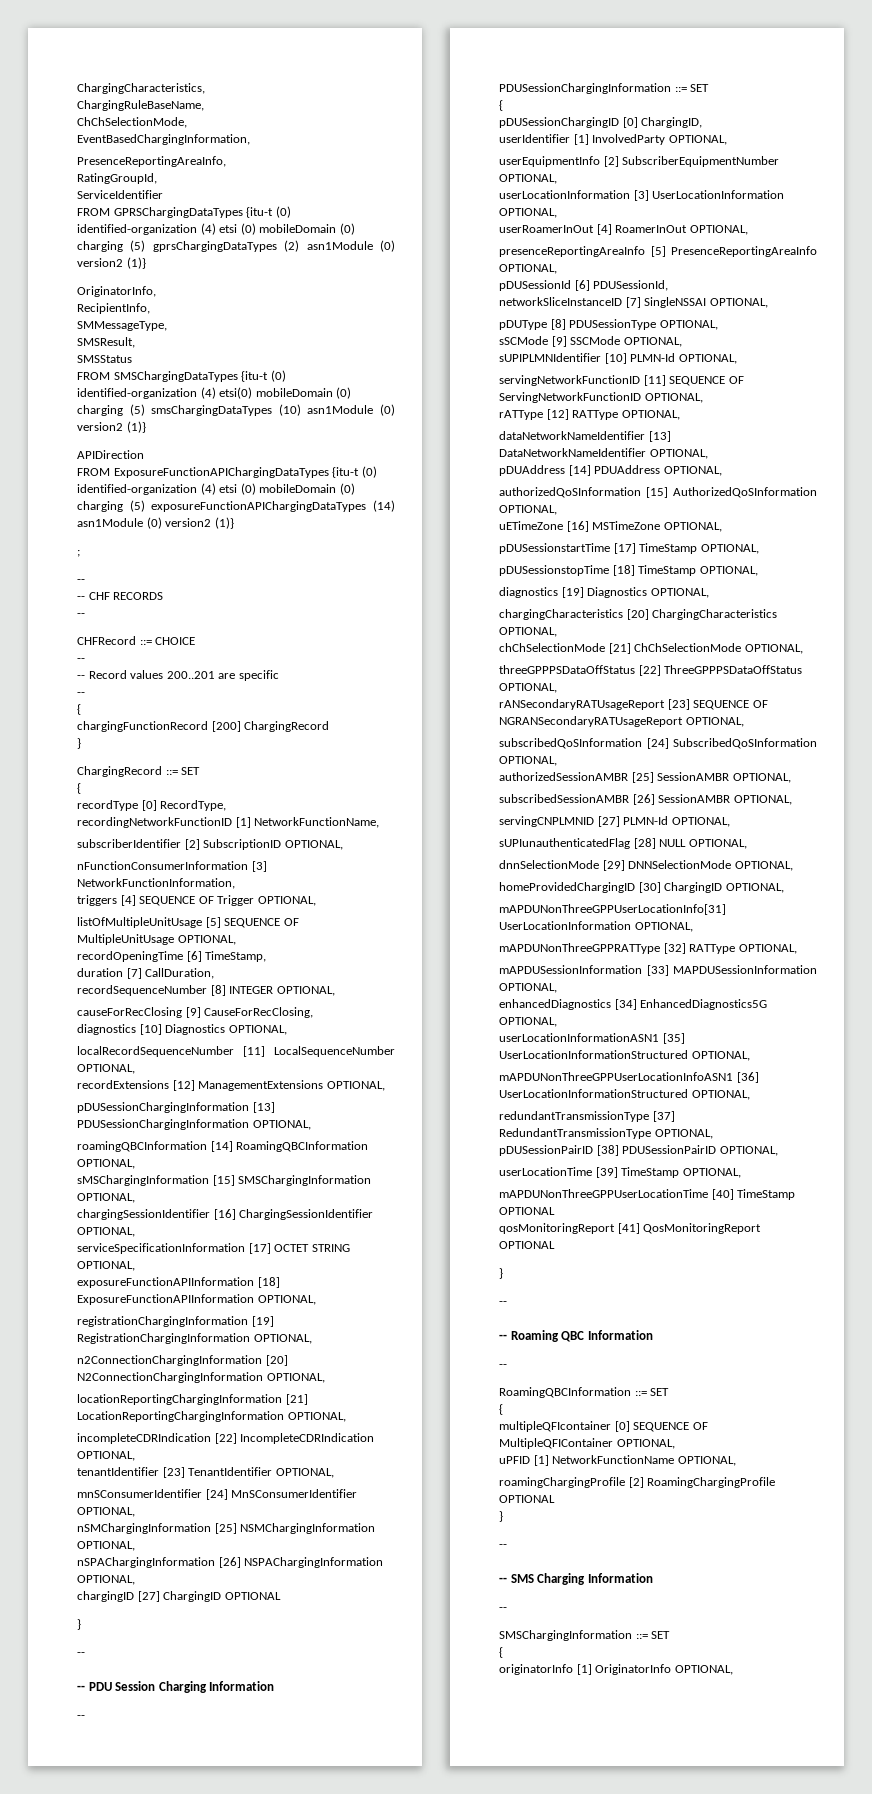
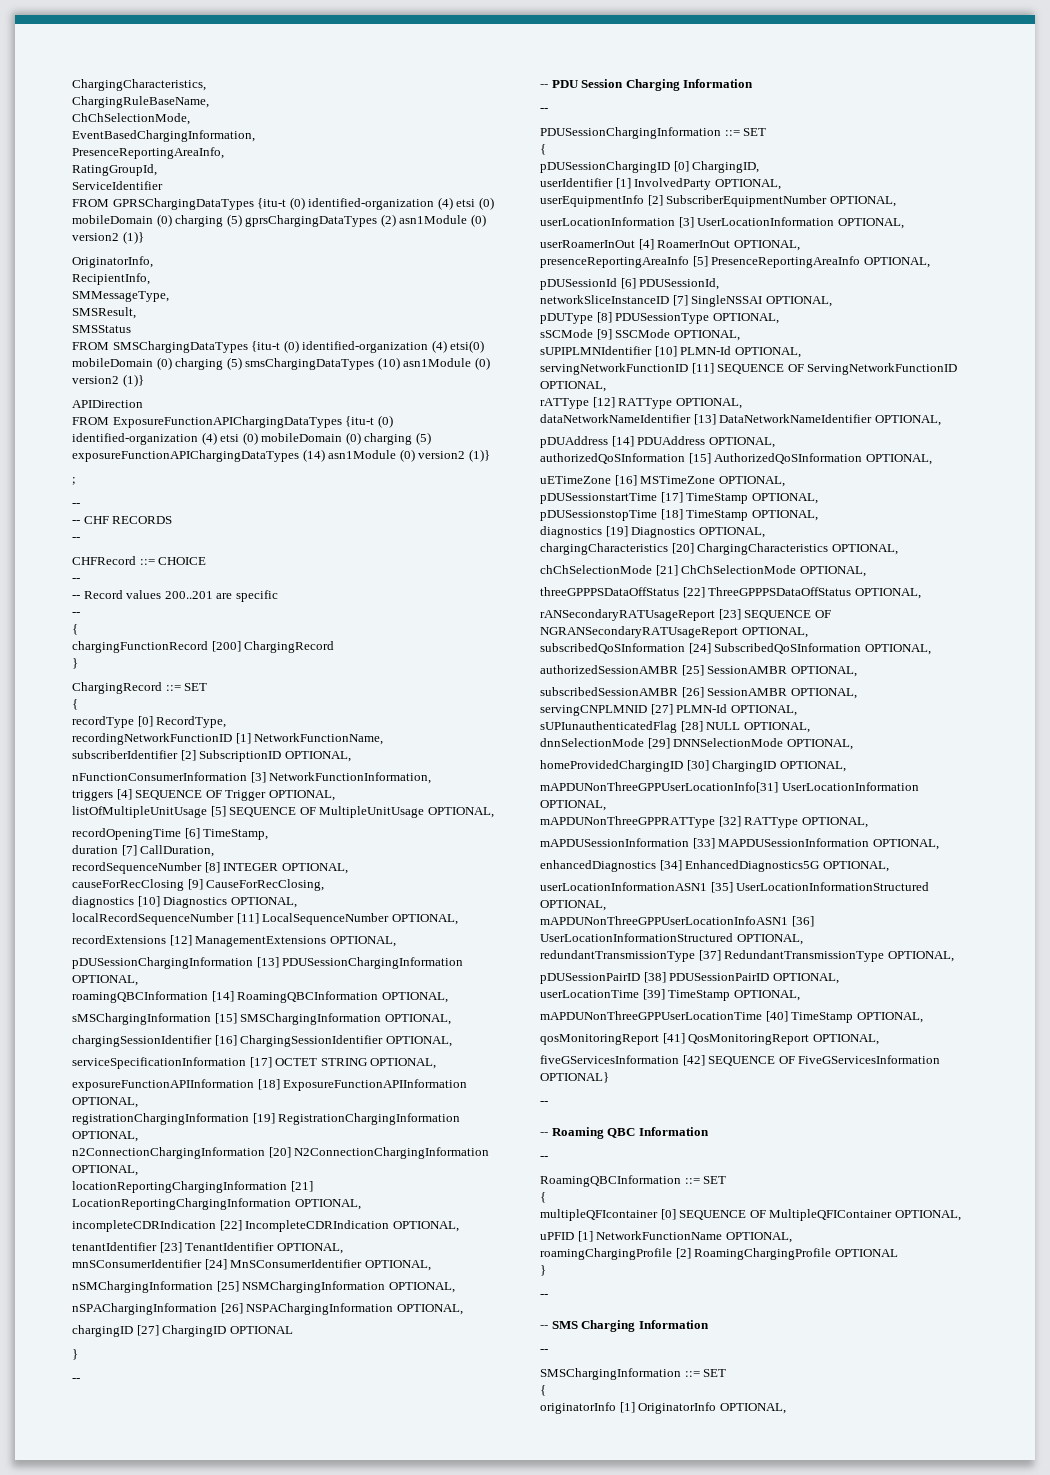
- mAPDUNonThreeGPPUserLocationTime [40] TimeStamp OPTIONAL
+ mAPDUNonThreeGPPUserLocationTime [40] TimeStamp OPTIONAL,
- qosMonitoringReport [41] QosMonitoringReport OPTIONAL
- }
+ qosMonitoringReport [41] QosMonitoringReport OPTIONAL,
+ fiveGServicesInformation [42] SEQUENCE OF FiveGServicesInformation OPTIONAL}

